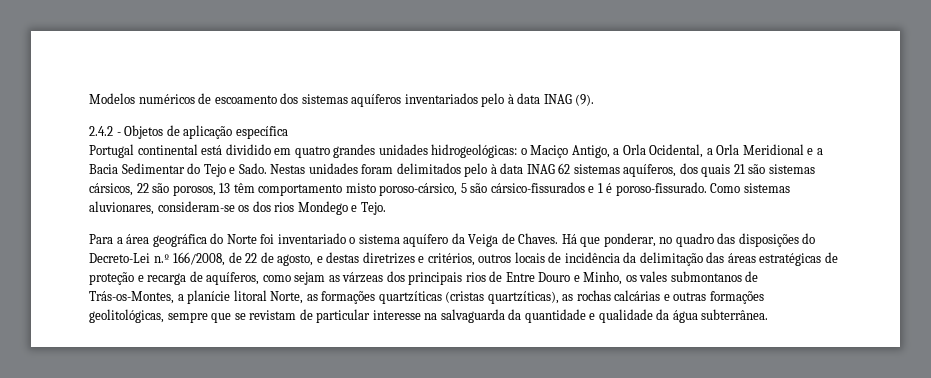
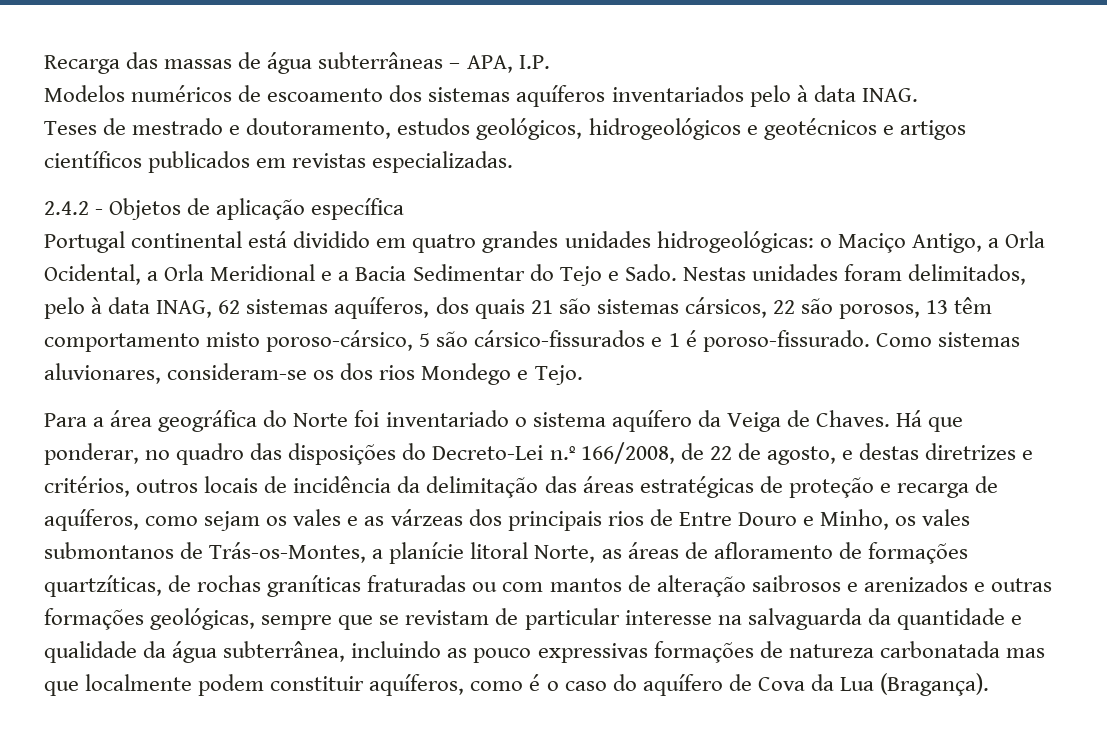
+ Recarga das massas de água subterrâneas – APA, I.P.
- Modelos numéricos de escoamento dos sistemas aquíferos inventariados pelo à data INAG (9).
+ Modelos numéricos de escoamento dos sistemas aquíferos inventariados pelo à data INAG.
+ Teses de mestrado e doutoramento, estudos geológicos, hidrogeológicos e geotécnicos e artigos científicos publicados em revistas especializadas.
- Nestas unidades foram delimitados pelo à data INAG 62 sistemas aquíferos, dos quais 21 são sistemas cársicos, 22 são porosos, 13 têm comportamento misto poroso-cársico, 5 são cársico-fissurados e 1 é poroso-fissurado.
+ Nestas unidades foram delimitados, pelo à data INAG, 62 sistemas aquíferos, dos quais 21 são sistemas cársicos, 22 são porosos, 13 têm comportamento misto poroso-cársico, 5 são cársico-fissurados e 1 é poroso-fissurado.
- Há que ponderar, no quadro das disposições do Decreto-Lei n.º 166/2008, de 22 de agosto, e destas diretrizes e critérios, outros locais de incidência da delimitação das áreas estratégicas de proteção e recarga de aquíferos, como sejam as várzeas dos principais rios de Entre Douro e Minho, os vales submontanos de Trás-os-Montes, a planície litoral Norte, as formações quartzíticas (cristas quartzíticas), as rochas calcárias e outras formações geolitológicas, sempre que se revistam de particular interesse na salvaguarda da quantidade e qualidade da água subterrânea.
+ Há que ponderar, no quadro das disposições do Decreto-Lei n.º 166/2008, de 22 de agosto, e destas diretrizes e critérios, outros locais de incidência da delimitação das áreas estratégicas de proteção e recarga de aquíferos, como sejam os vales e as várzeas dos principais rios de Entre Douro e Minho, os vales submontanos de Trás-os-Montes, a planície litoral Norte, as áreas de afloramento de formações quartzíticas, de rochas graníticas fraturadas ou com mantos de alteração saibrosos e arenizados e outras formações geológicas, sempre que se revistam de particular interesse na salvaguarda da quantidade e qualidade da água subterrânea, incluindo as pouco expressivas formações de natureza carbonatada mas que localmente podem constituir aquíferos, como é o caso do aquífero de Cova da Lua (Bragança).

